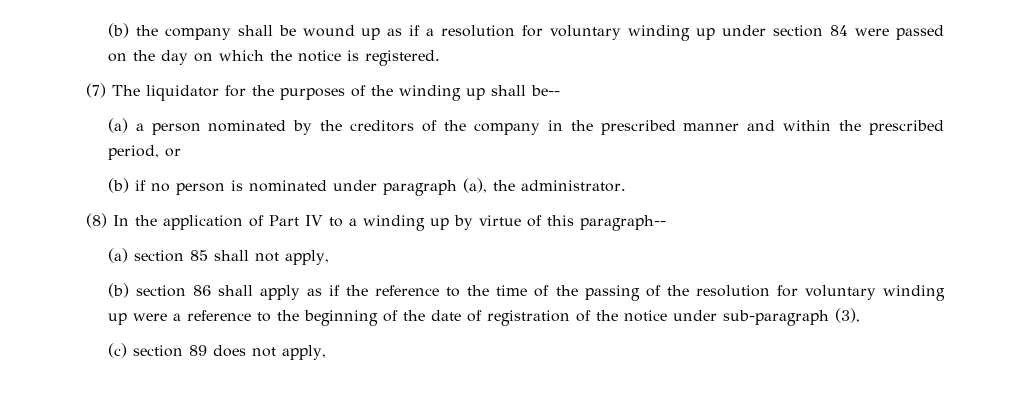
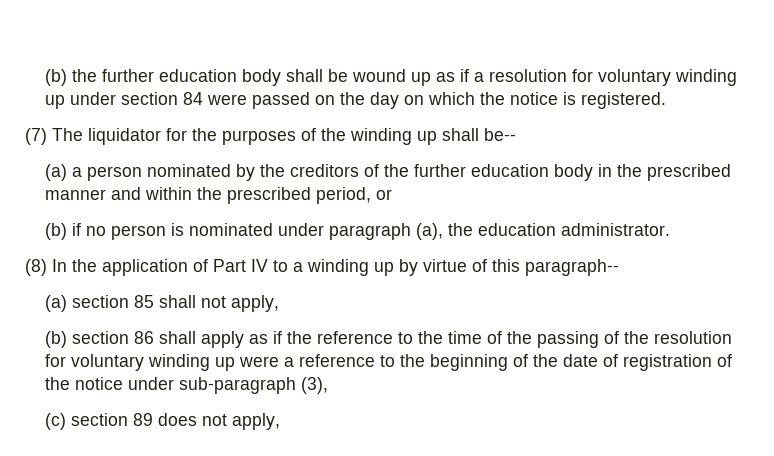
- (b) the company shall be wound up as if a resolution for voluntary winding up under section 84 were passed on the day on which the notice is registered.
+ (b) the further education body shall be wound up as if a resolution for voluntary winding up under section 84 were passed on the day on which the notice is registered.
- (a) a person nominated by the creditors of the company in the prescribed manner and within the prescribed period, or
+ (a) a person nominated by the creditors of the further education body in the prescribed manner and within the prescribed period, or
- (b) if no person is nominated under paragraph (a), the administrator.
+ (b) if no person is nominated under paragraph (a), the education administrator.

